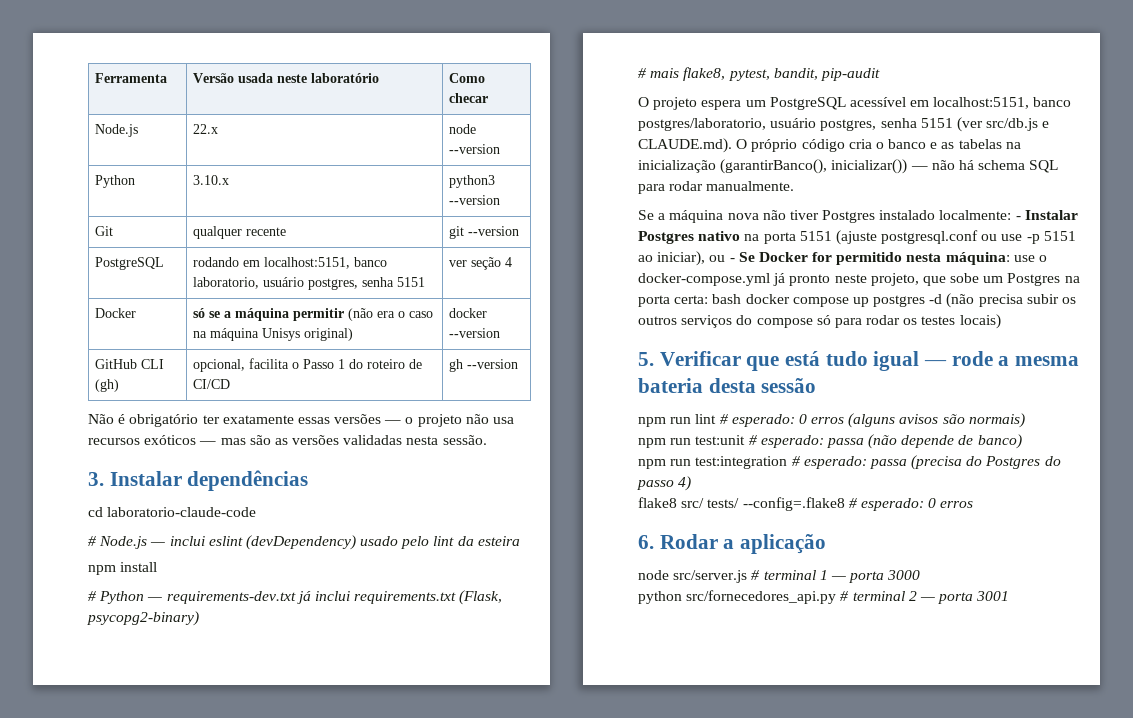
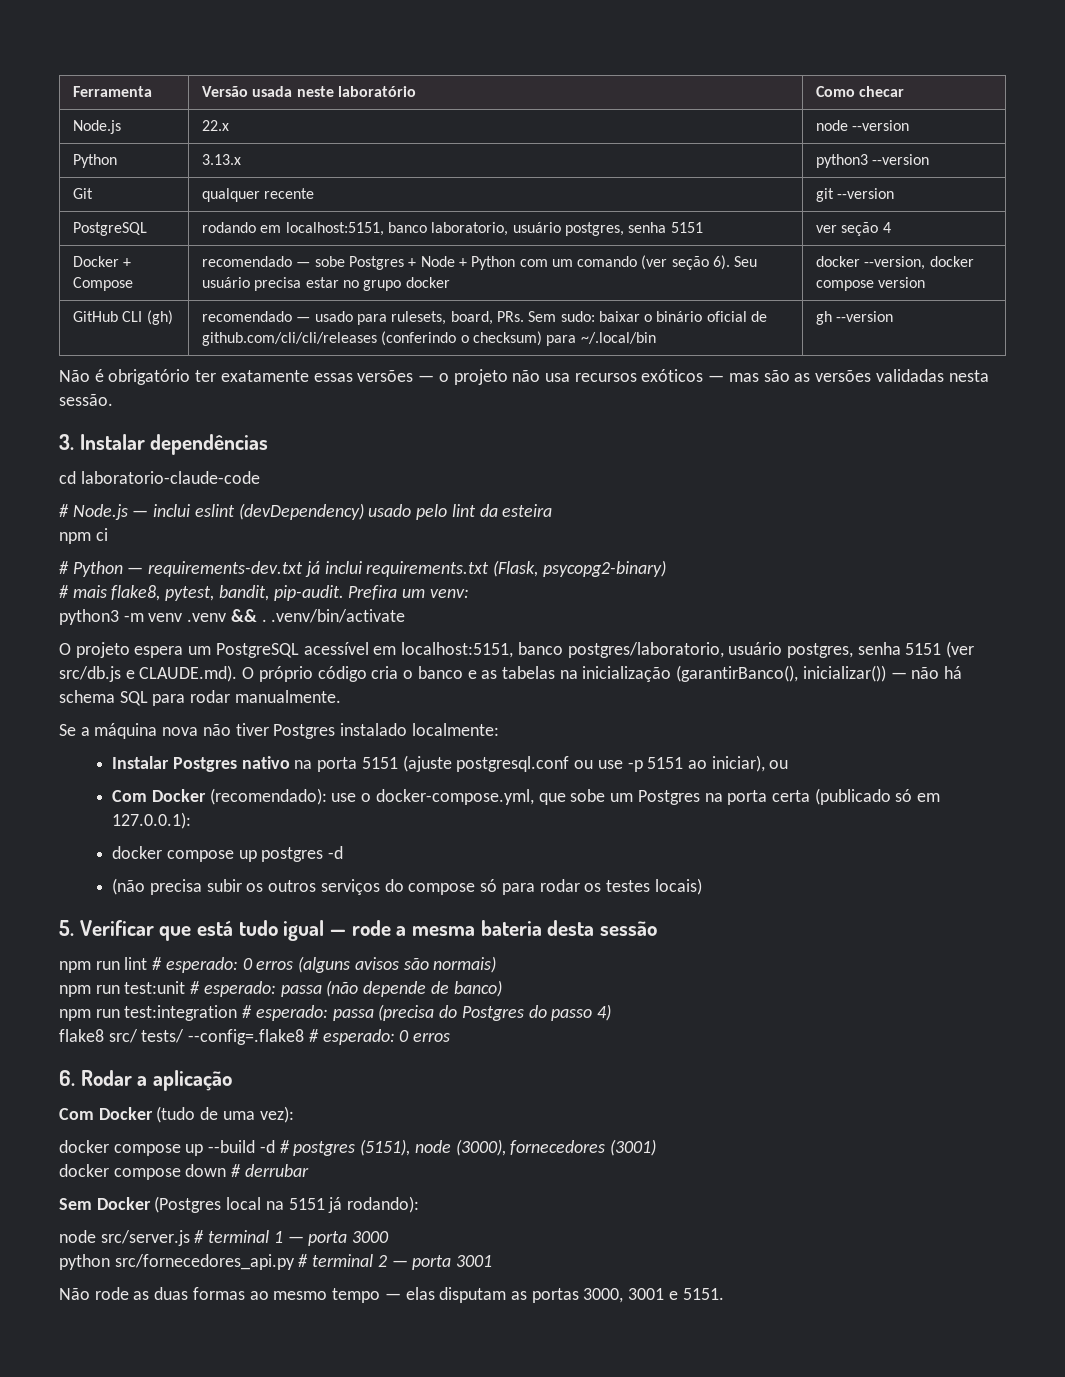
- Python | 3.10.x | python3 --version
+ Python | 3.13.x | python3 --version
- Docker | só se a máquina permitir (não era o caso na máquina Unisys original) | docker --version
- GitHub CLI (gh) | opcional, facilita o Passo 1 do roteiro de CI/CD | gh --version
+ Docker + Compose | recomendado — sobe Postgres + Node + Python com um comando (ver seção 6). Seu usuário precisa estar no grupo docker | docker --version, docker compose version
+ GitHub CLI (gh) | recomendado — usado para rulesets, board, PRs. Sem sudo: baixar o binário oficial de github.com/cli/cli/releases (conferindo o checksum) para ~/.local/bin | gh --version
- npm install
+ npm ci
- # mais flake8, pytest, bandit, pip-audit
+ # mais flake8, pytest, bandit, pip-audit. Prefira um venv:
+ python3 -m venv .venv && . .venv/bin/activate
- Se a máquina nova não tiver Postgres instalado localmente: - Instalar Postgres nativo na porta 5151 (ajuste postgresql.conf ou use -p 5151 ao iniciar), ou - Se Docker for permitido nesta máquina: use o docker-compose.yml já pronto neste projeto, que sobe um Postgres na porta certa: bash docker compose up postgres -d (não precisa subir os outros serviços do compose só para rodar os testes locais)
+ Se a máquina nova não tiver Postgres instalado localmente:
+ Instalar Postgres nativo na porta 5151 (ajuste postgresql.conf ou use -p 5151 ao iniciar), ou
+ Com Docker (recomendado): use o docker-compose.yml, que sobe um Postgres na porta certa (publicado só em 127.0.0.1):
+ docker compose up postgres -d
+ (não precisa subir os outros serviços do compose só para rodar os testes locais)
+ Com Docker (tudo de uma vez):
+ docker compose up --build -d # postgres (5151), node (3000), fornecedores (3001)
+ docker compose down # derrubar
+ Sem Docker (Postgres local na 5151 já rodando):
+ Não rode as duas formas ao mesmo tempo — elas disputam as portas 3000, 3001 e 5151.

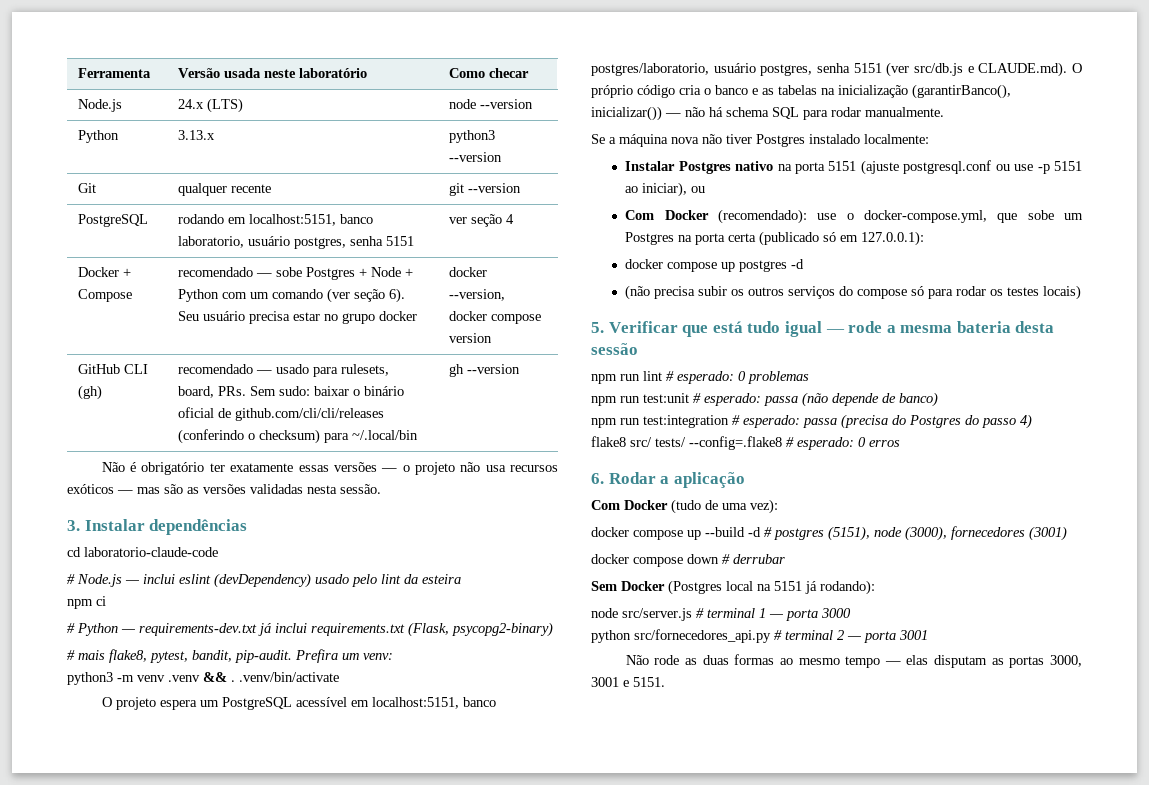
- Node.js | 22.x | node --version
+ Node.js | 24.x (LTS) | node --version
- npm run lint # esperado: 0 erros (alguns avisos são normais)
+ npm run lint # esperado: 0 problemas

